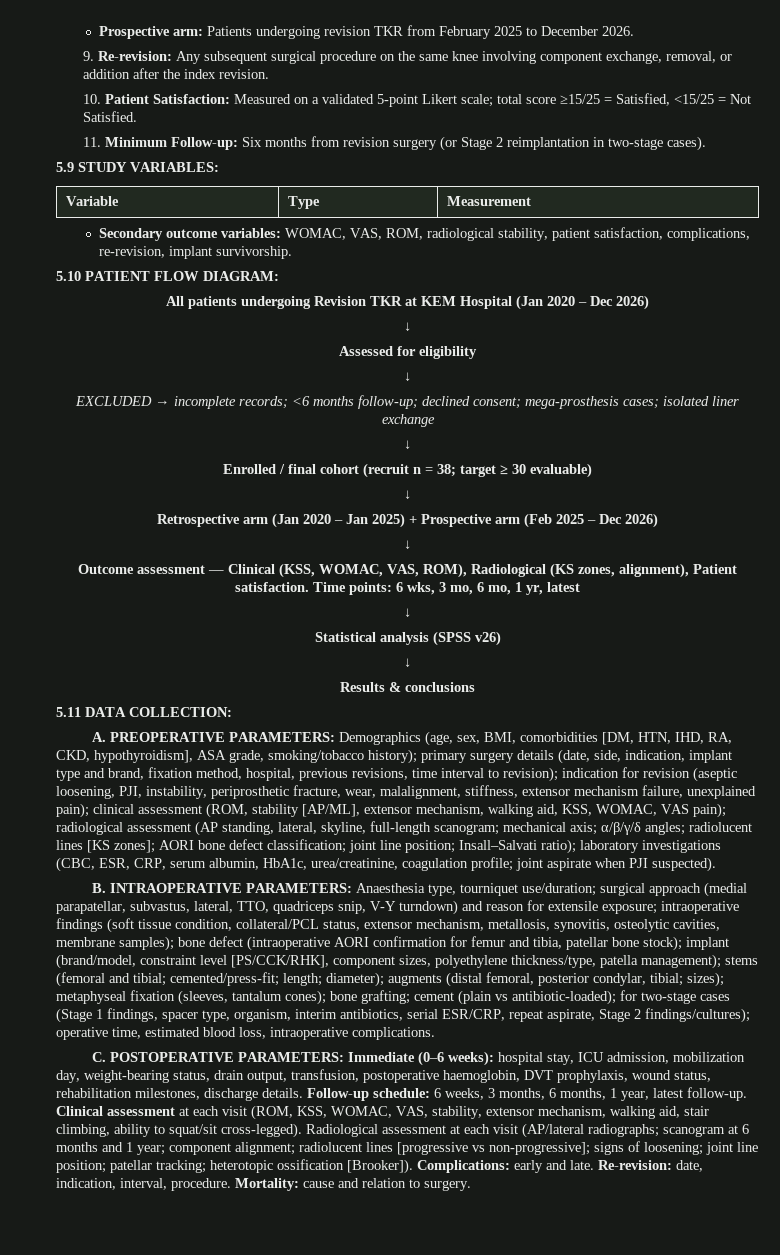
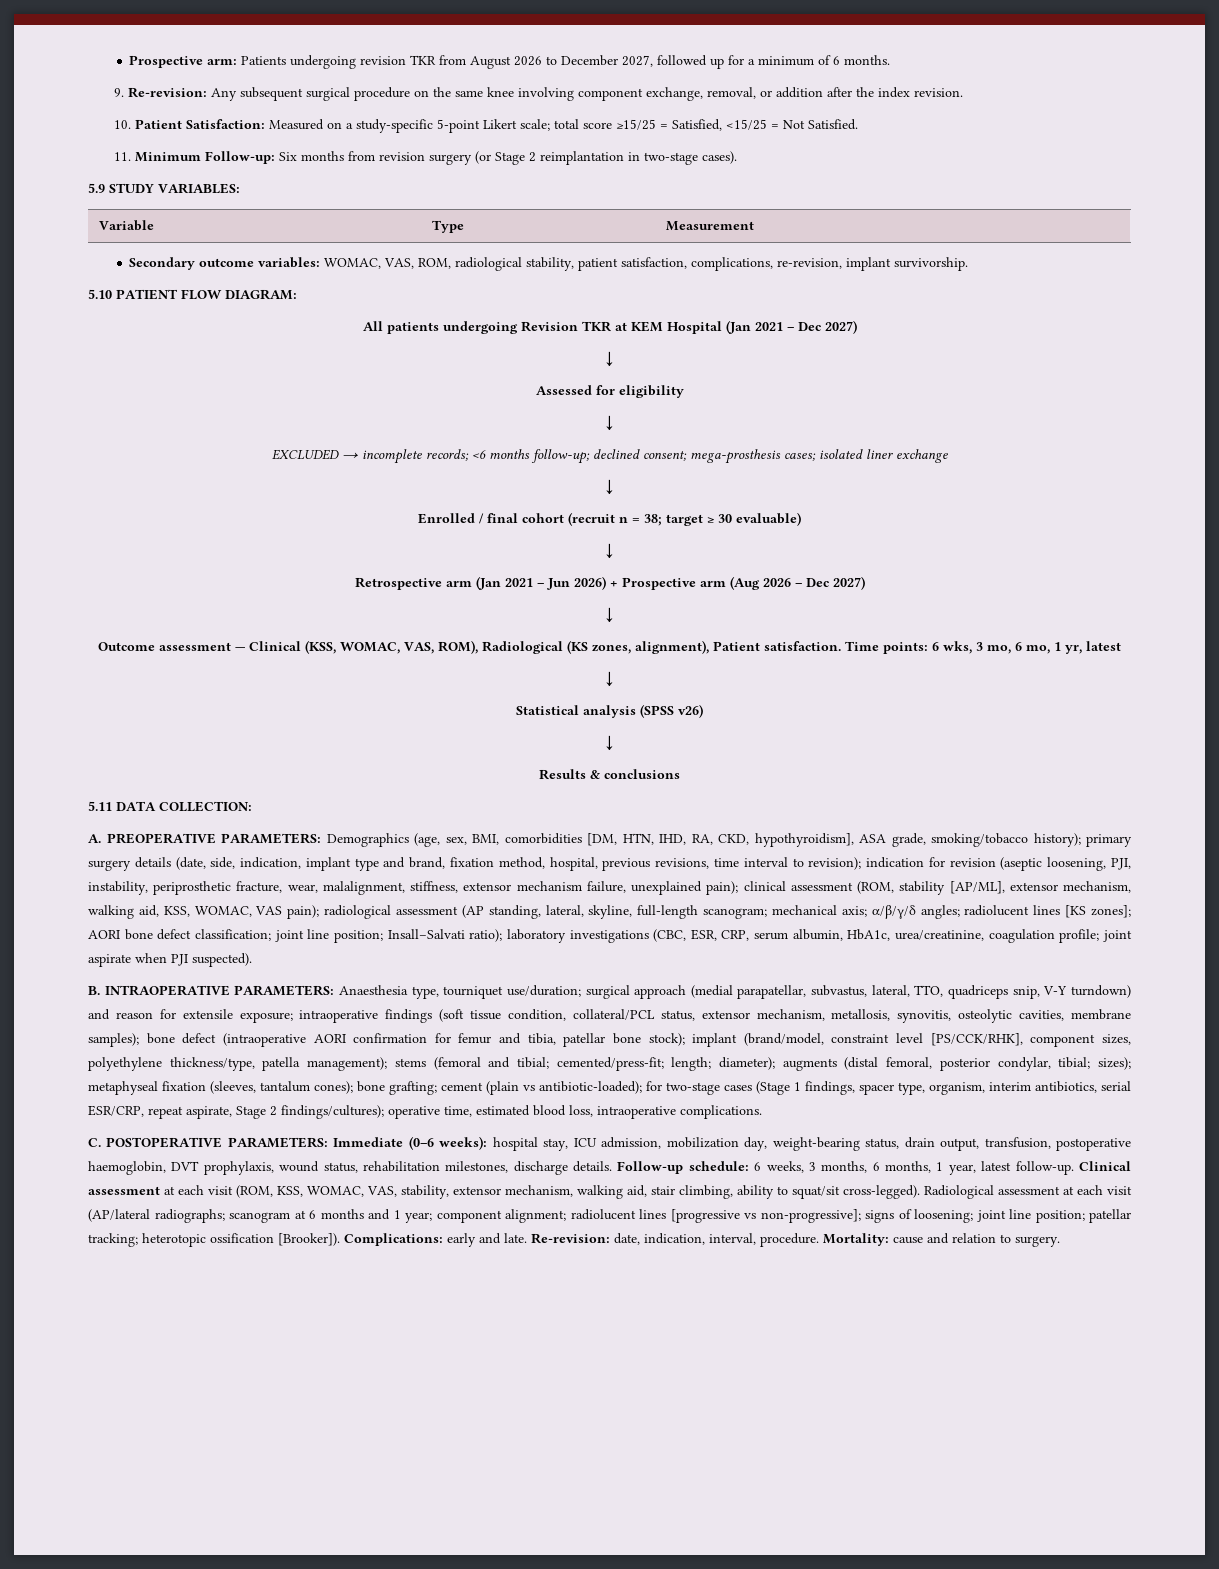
- Prospective arm: Patients undergoing revision TKR from February 2025 to December 2026.
+ Prospective arm: Patients undergoing revision TKR from August 2026 to December 2027, followed up for a minimum of 6 months.
- 10. Patient Satisfaction: Measured on a validated 5-point Likert scale; total score ≥15/25 = Satisfied, <15/25 = Not Satisfied.
+ 10. Patient Satisfaction: Measured on a study-specific 5-point Likert scale; total score ≥15/25 = Satisfied, <15/25 = Not Satisfied.
- All patients undergoing Revision TKR at KEM Hospital (Jan 2020 – Dec 2026)
+ All patients undergoing Revision TKR at KEM Hospital (Jan 2021 – Dec 2027)
- Retrospective arm (Jan 2020 – Jan 2025) + Prospective arm (Feb 2025 – Dec 2026)
+ Retrospective arm (Jan 2021 – Jun 2026) + Prospective arm (Aug 2026 – Dec 2027)

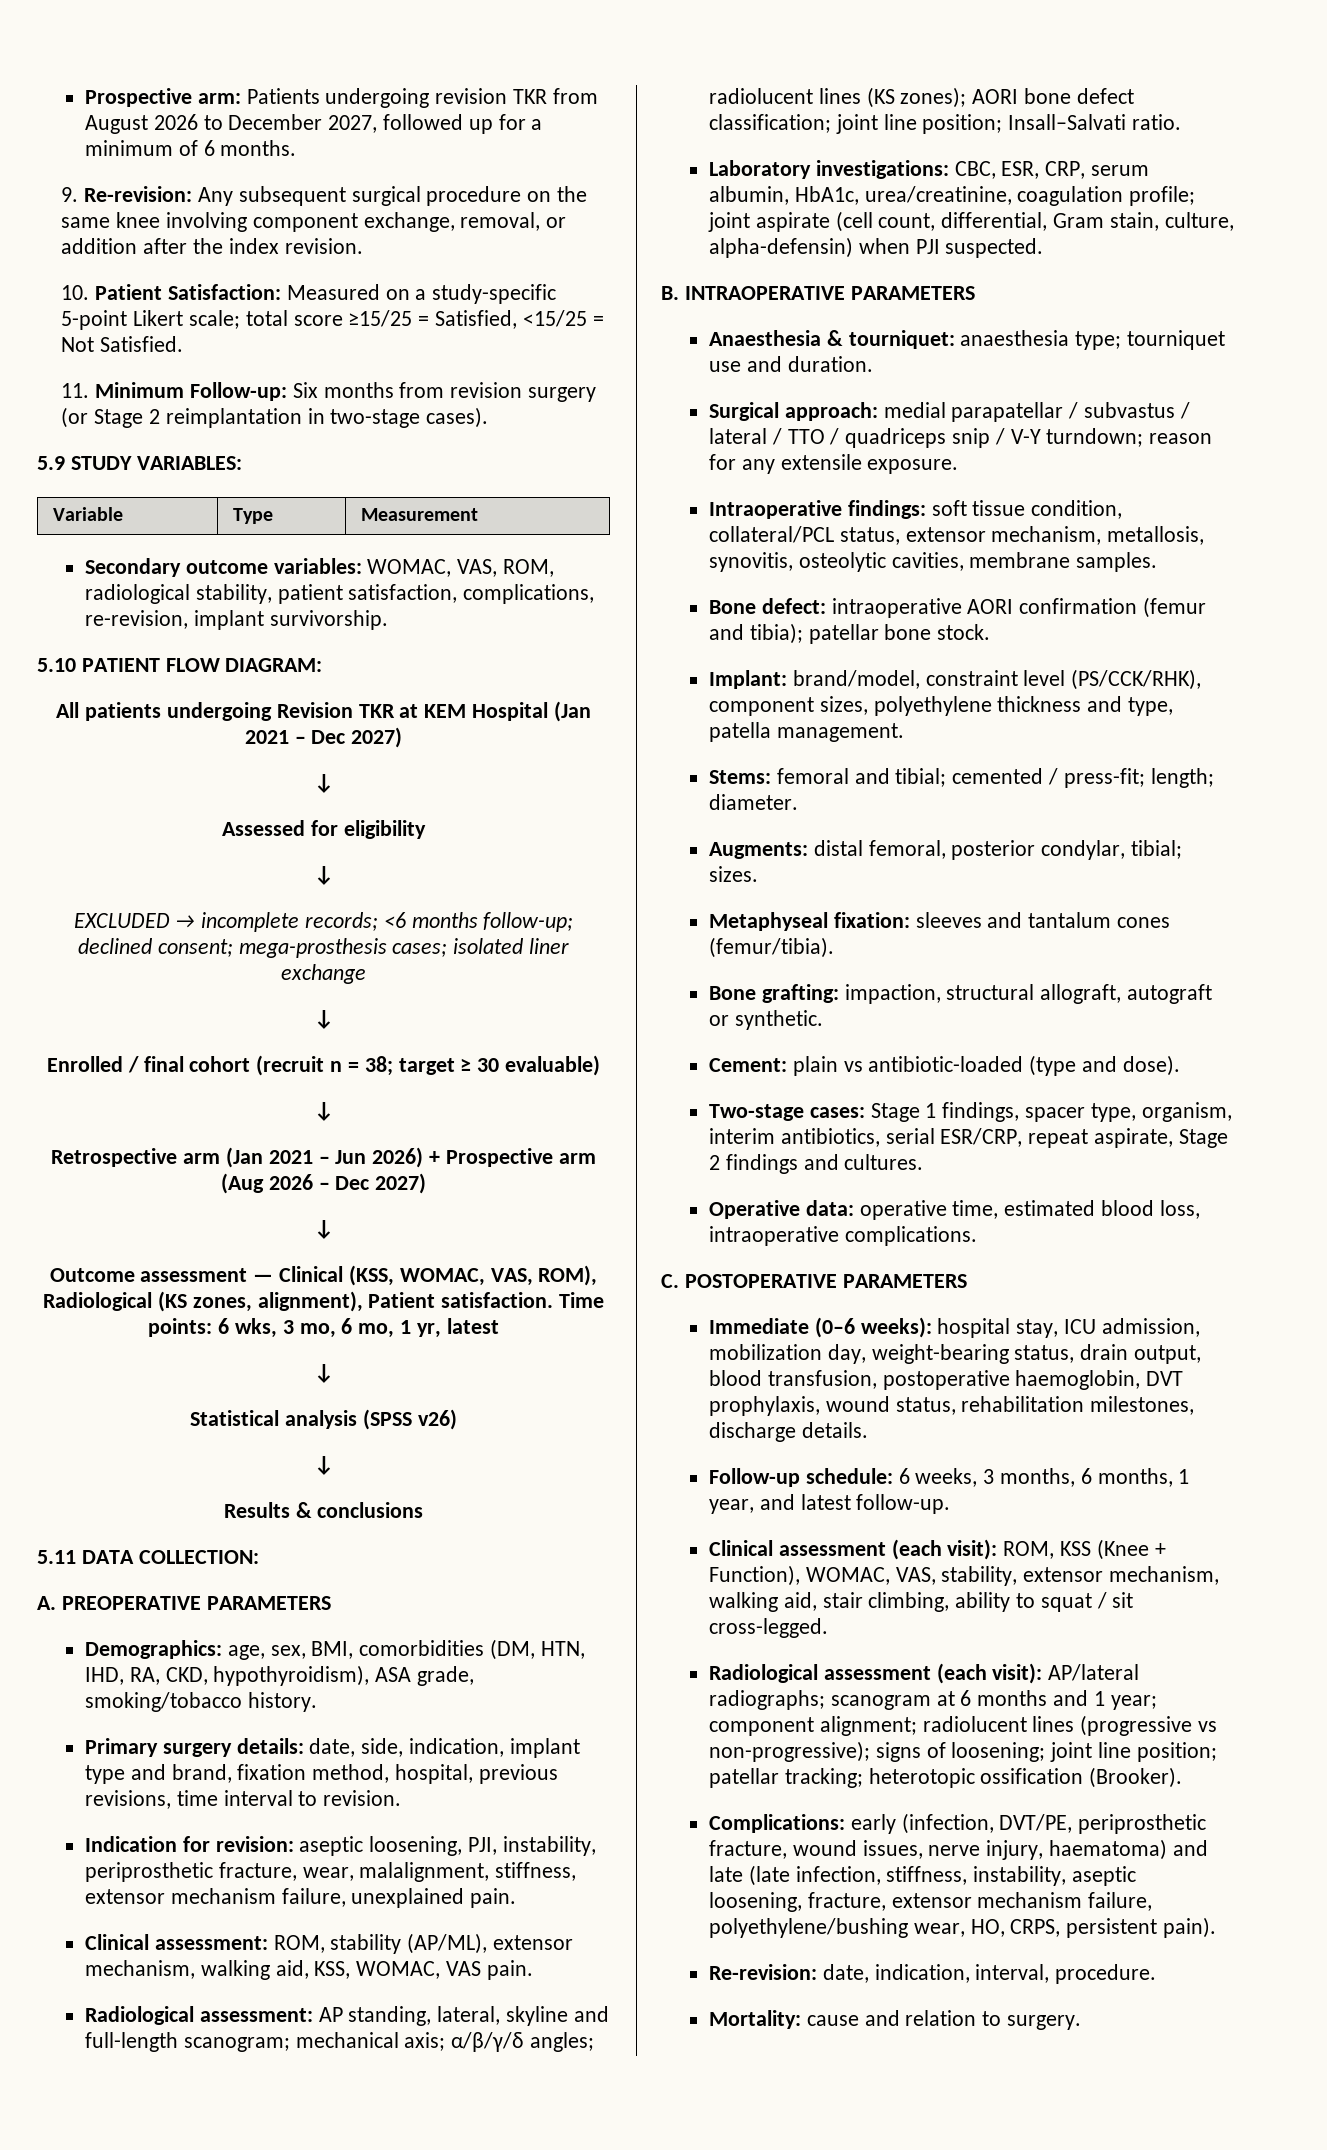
- A. PREOPERATIVE PARAMETERS: Demographics (age, sex, BMI, comorbidities [DM, HTN, IHD, RA, CKD, hypothyroidism], ASA grade, smoking/tobacco history); primary surgery details (date, side, indication, implant type and brand, fixation method, hospital, previous revisions, time interval to revision); indication for revision (aseptic loosening, PJI, instability, periprosthetic fracture, wear, malalignment, stiffness, extensor mechanism failure, unexplained pain); clinical assessment (ROM, stability [AP/ML], extensor mechanism, walking aid, KSS, WOMAC, VAS pain); radiological assessment (AP standing, lateral, skyline, full-length scanogram;
+ A. PREOPERATIVE PARAMETERS
+ Demographics: age, sex, BMI, comorbidities (DM, HTN, IHD, RA, CKD, hypothyroidism), ASA grade, smoking/tobacco history.
+ Primary surgery details: date, side, indication, implant type and brand, fixation method, hospital, previous revisions, time interval to revision.
+ Indication for revision: aseptic loosening, PJI, instability, periprosthetic fracture, wear, malalignment, stiffness, extensor mechanism failure, unexplained pain.
+ Clinical assessment: ROM, stability (AP/ML), extensor mechanism, walking aid, KSS, WOMAC, VAS pain.
+ Radiological assessment: AP standing, lateral, skyline and full-length scanogram;
- radiolucent lines [KS zones];
+ radiolucent lines (KS zones);
- Insall–Salvati ratio); laboratory investigations (CBC, ESR, CRP, serum albumin, HbA1c, urea/creatinine, coagulation profile;
+ Insall–Salvati ratio.
+ Laboratory investigations: CBC, ESR, CRP, serum albumin, HbA1c, urea/creatinine, coagulation profile;
- joint aspirate when PJI suspected).
+ joint aspirate (cell count, differential, Gram stain, culture, alpha-defensin) when PJI suspected.
- B. INTRAOPERATIVE PARAMETERS: Anaesthesia type, tourniquet use/duration; surgical approach (medial parapatellar, subvastus, lateral, TTO, quadriceps snip, V-Y turndown) and reason for extensile exposure; intraoperative findings (soft tissue condition, collateral/PCL status, extensor mechanism, metallosis, synovitis, osteolytic cavities, membrane samples); bone defect (intraoperative AORI confirmation for femur and tibia, patellar bone stock); implant (brand/model, constraint level [PS/CCK/RHK], component sizes, polyethylene thickness/type, patella management); stems (femoral and tibial; cemented/press-fit; length; diameter); augments (distal femoral, posterior condylar, tibial; sizes); metaphyseal fixation (sleeves, tantalum cones); bone grafting; cement (plain vs antibiotic-loaded); for two-stage cases (Stage 1 findings, spacer type, organism, interim antibiotics, serial ESR/CRP, repeat aspirate, Stage 2 findings/cultures); operative time, estimated blood loss, intraoperative complications.
+ B. INTRAOPERATIVE PARAMETERS
+ Anaesthesia & tourniquet: anaesthesia type; tourniquet use and duration.
+ Surgical approach: medial parapatellar / subvastus / lateral / TTO / quadriceps snip / V-Y turndown; reason for any extensile exposure.
+ Intraoperative findings: soft tissue condition, collateral/PCL status, extensor mechanism, metallosis, synovitis, osteolytic cavities, membrane samples.
+ Bone defect: intraoperative AORI confirmation (femur and tibia); patellar bone stock.
+ Implant: brand/model, constraint level (PS/CCK/RHK), component sizes, polyethylene thickness and type, patella management.
+ Stems: femoral and tibial; cemented / press-fit; length; diameter.
+ Augments: distal femoral, posterior condylar, tibial; sizes.
+ Metaphyseal fixation: sleeves and tantalum cones (femur/tibia).
+ Bone grafting: impaction, structural allograft, autograft or synthetic.
+ Cement: plain vs antibiotic-loaded (type and dose).
+ Two-stage cases: Stage 1 findings, spacer type, organism, interim antibiotics, serial ESR/CRP, repeat aspirate, Stage 2 findings and cultures.
+ Operative data: operative time, estimated blood loss, intraoperative complications.
- C. POSTOPERATIVE PARAMETERS: Immediate (0–6 weeks):
+ C. POSTOPERATIVE PARAMETERS
+ Immediate (0–6 weeks):
- hospital stay, ICU admission, mobilization day, weight-bearing status, drain output, transfusion, postoperative haemoglobin, DVT prophylaxis, wound status, rehabilitation milestones, discharge details. Follow-up schedule:
+ hospital stay, ICU admission, mobilization day, weight-bearing status, drain output, blood transfusion, postoperative haemoglobin, DVT prophylaxis, wound status, rehabilitation milestones, discharge details.
+ Follow-up schedule:
- 6 weeks, 3 months, 6 months, 1 year, latest follow-up. Clinical assessment at each visit (ROM, KSS, WOMAC, VAS, stability, extensor mechanism, walking aid, stair climbing, ability to squat/sit cross-legged). Radiological assessment at each visit (AP/lateral radiographs;
+ 6 weeks, 3 months, 6 months, 1 year, and latest follow-up.
+ Clinical assessment (each visit): ROM, KSS (Knee + Function), WOMAC, VAS, stability, extensor mechanism, walking aid, stair climbing, ability to squat / sit cross-legged.
+ Radiological assessment (each visit): AP/lateral radiographs;
- radiolucent lines [progressive vs non-progressive];
+ radiolucent lines (progressive vs non-progressive);
- heterotopic ossification [Brooker]). Complications:
+ heterotopic ossification (Brooker).
+ Complications:
- early and late. Re-revision:
+ early (infection, DVT/PE, periprosthetic fracture, wound issues, nerve injury, haematoma) and late (late infection, stiffness, instability, aseptic loosening, fracture, extensor mechanism failure, polyethylene/bushing wear, HO, CRPS, persistent pain).
+ Re-revision:
- date, indication, interval, procedure. Mortality:
+ date, indication, interval, procedure.
+ Mortality:

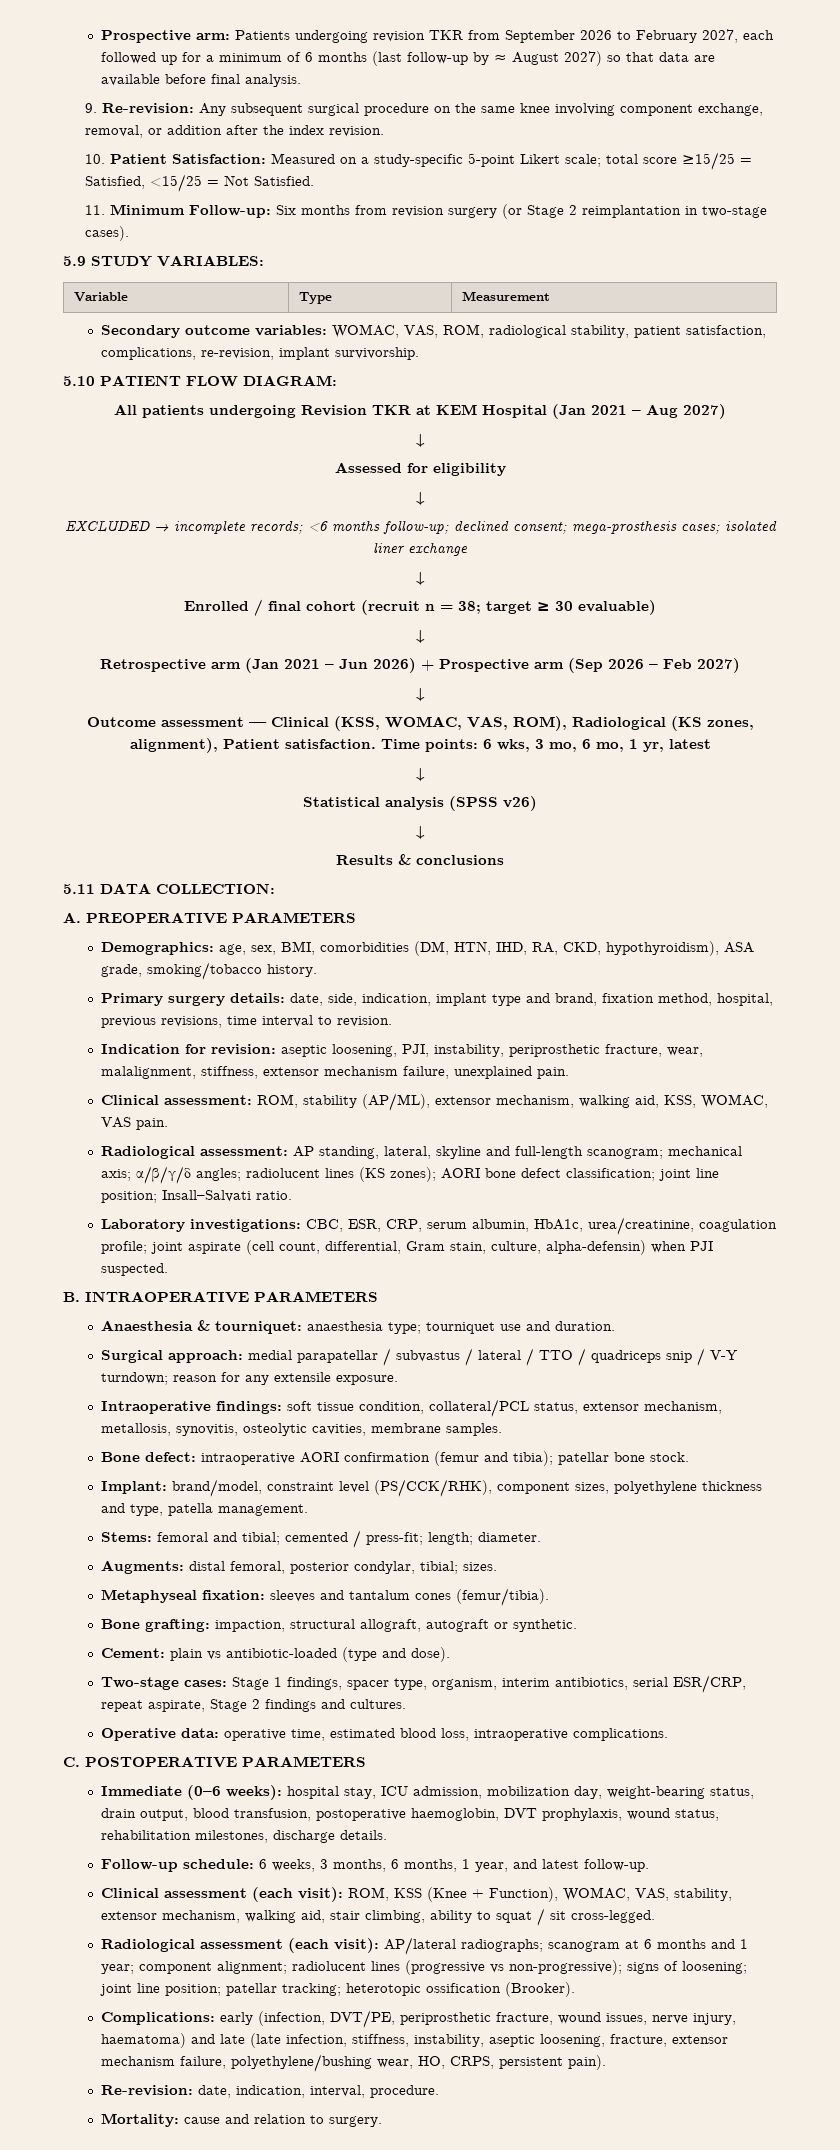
- Prospective arm: Patients undergoing revision TKR from August 2026 to December 2027, followed up for a minimum of 6 months.
+ Prospective arm: Patients undergoing revision TKR from September 2026 to February 2027, each followed up for a minimum of 6 months (last follow-up by ≈ August 2027) so that data are available before final analysis.
- All patients undergoing Revision TKR at KEM Hospital (Jan 2021 – Dec 2027)
+ All patients undergoing Revision TKR at KEM Hospital (Jan 2021 – Aug 2027)
- Retrospective arm (Jan 2021 – Jun 2026) + Prospective arm (Aug 2026 – Dec 2027)
+ Retrospective arm (Jan 2021 – Jun 2026) + Prospective arm (Sep 2026 – Feb 2027)

